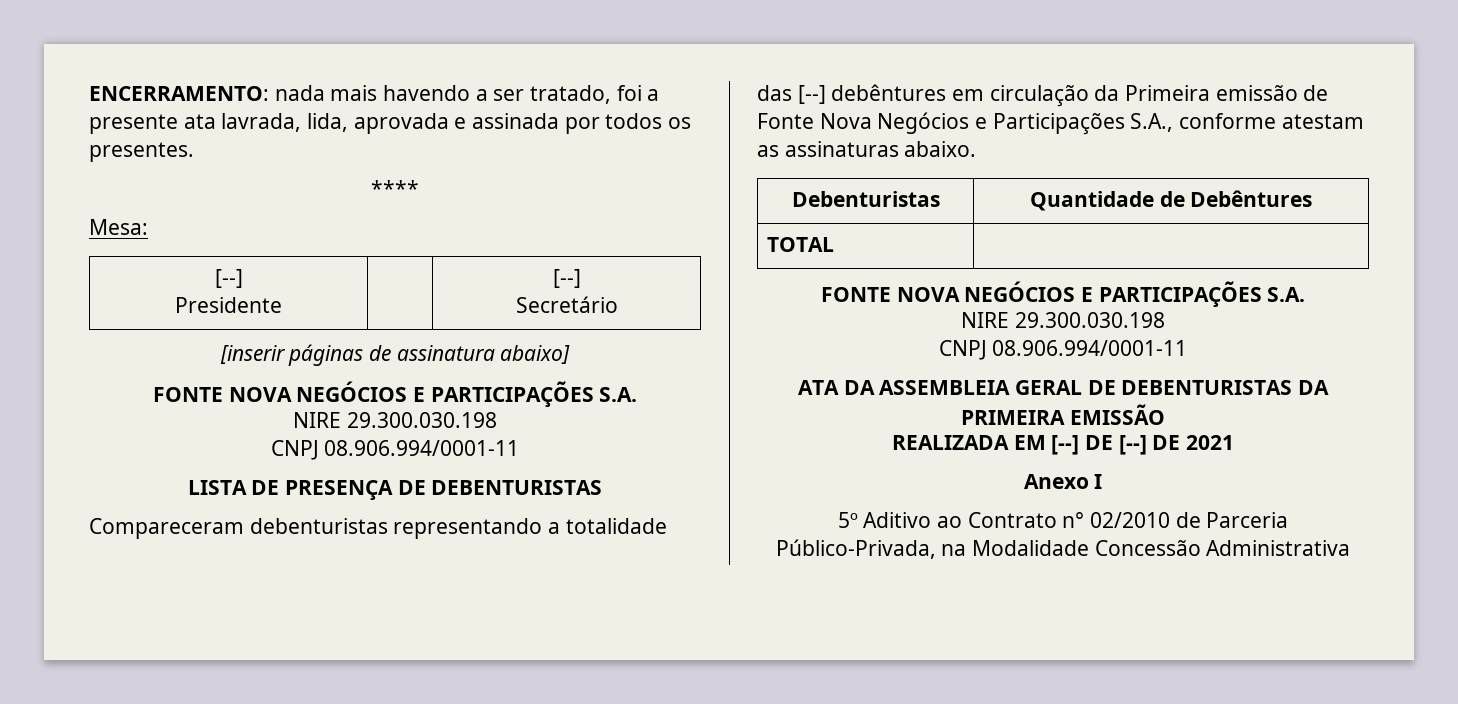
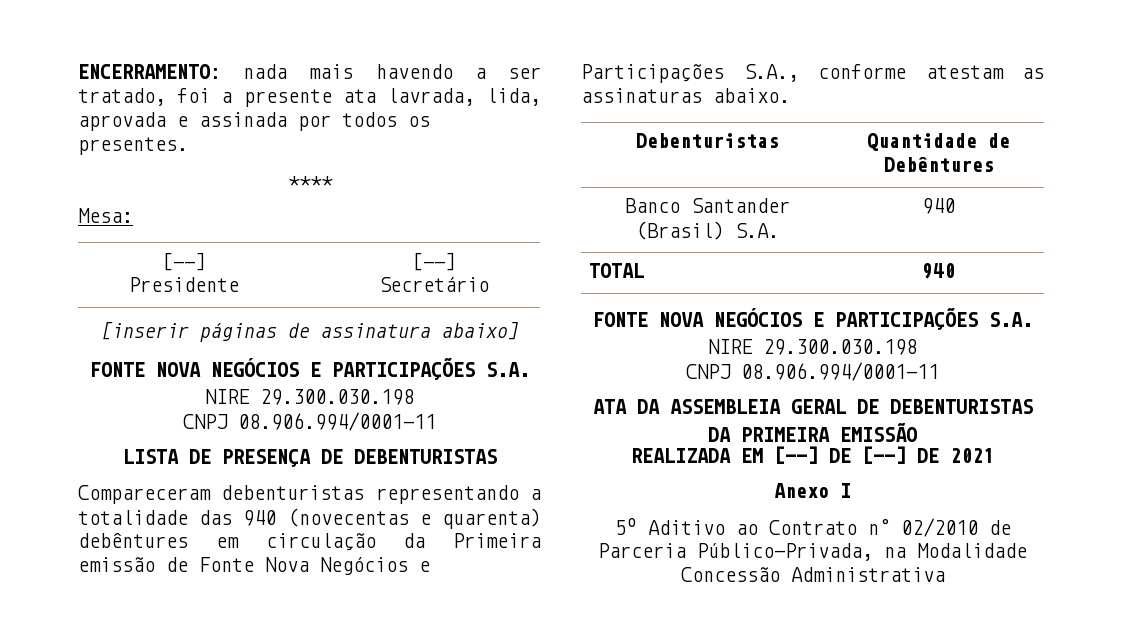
- Compareceram debenturistas representando a totalidade das [--] debêntures em circulação da Primeira emissão de Fonte Nova Negócios e Participações S.A., conforme atestam as assinaturas abaixo.
+ Compareceram debenturistas representando a totalidade das 940 (novecentas e quarenta) debêntures em circulação da Primeira emissão de Fonte Nova Negócios e Participações S.A., conforme atestam as assinaturas abaixo.
+ Banco Santander (Brasil) S.A. | 940
- TOTAL |
+ TOTAL | 940

